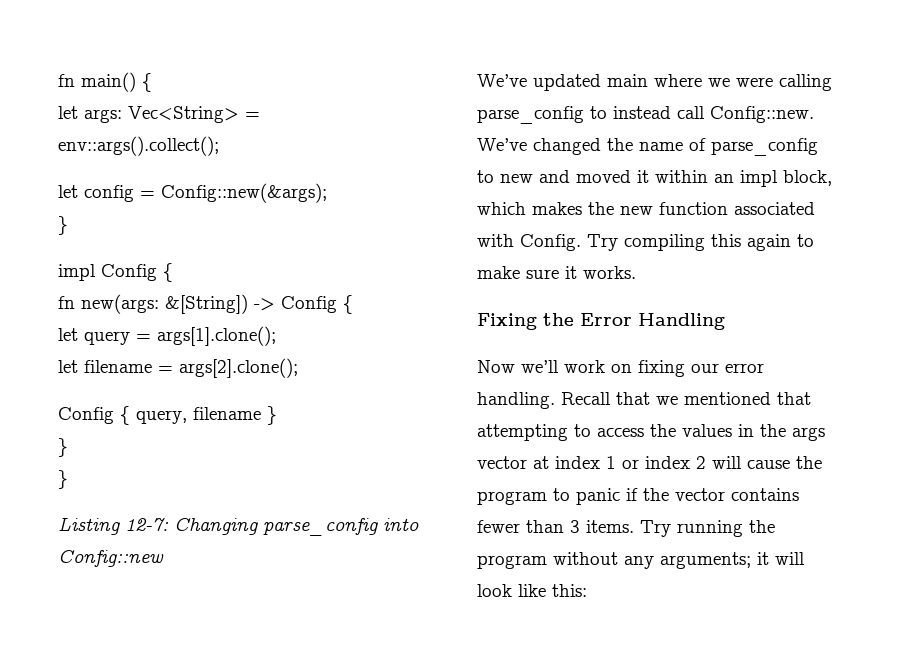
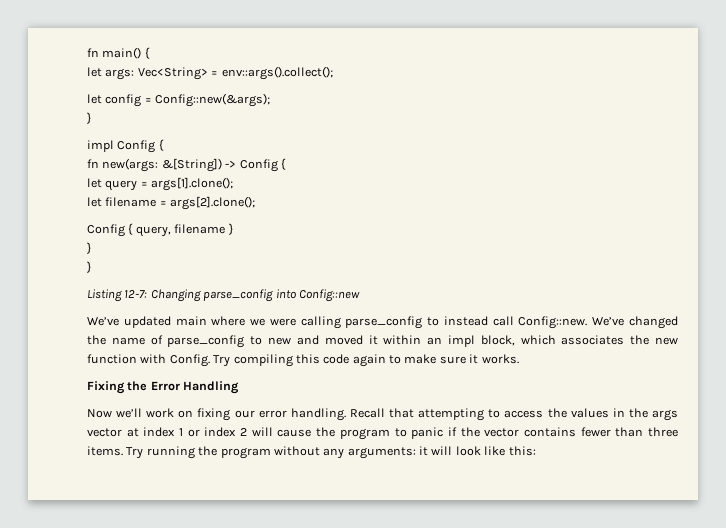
- We’ve changed the name of parse_config to new and moved it within an impl block, which makes the new function associated with Config.
+ We’ve changed the name of parse_config to new and moved it within an impl block, which associates the new function with Config.
- Try compiling this again to make sure it works.
+ Try compiling this code again to make sure it works.
- Recall that we mentioned that attempting to access the values in the args vector at index 1 or index 2 will cause the program to panic if the vector contains fewer than 3 items.
+ Recall that attempting to access the values in the args vector at index 1 or index 2 will cause the program to panic if the vector contains fewer than three items.
- Try running the program without any arguments; it will look like this:
+ Try running the program without any arguments: it will look like this:

